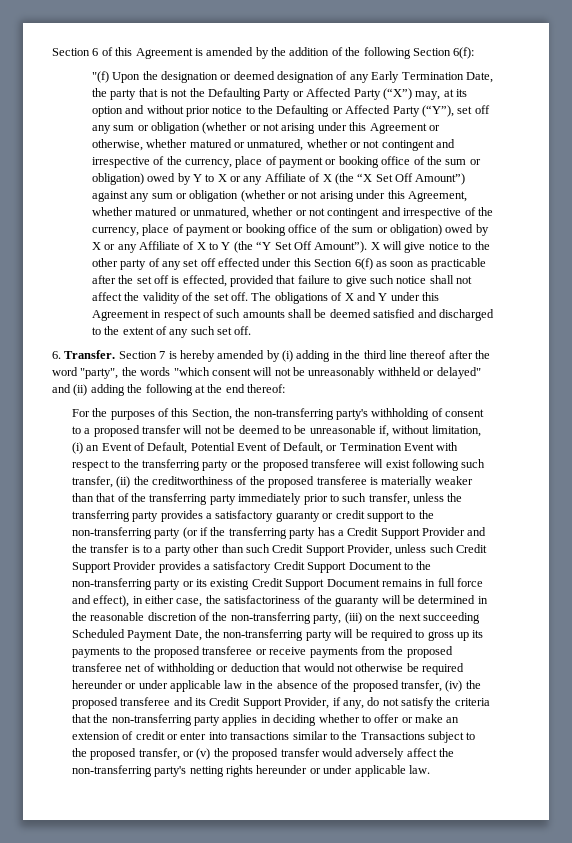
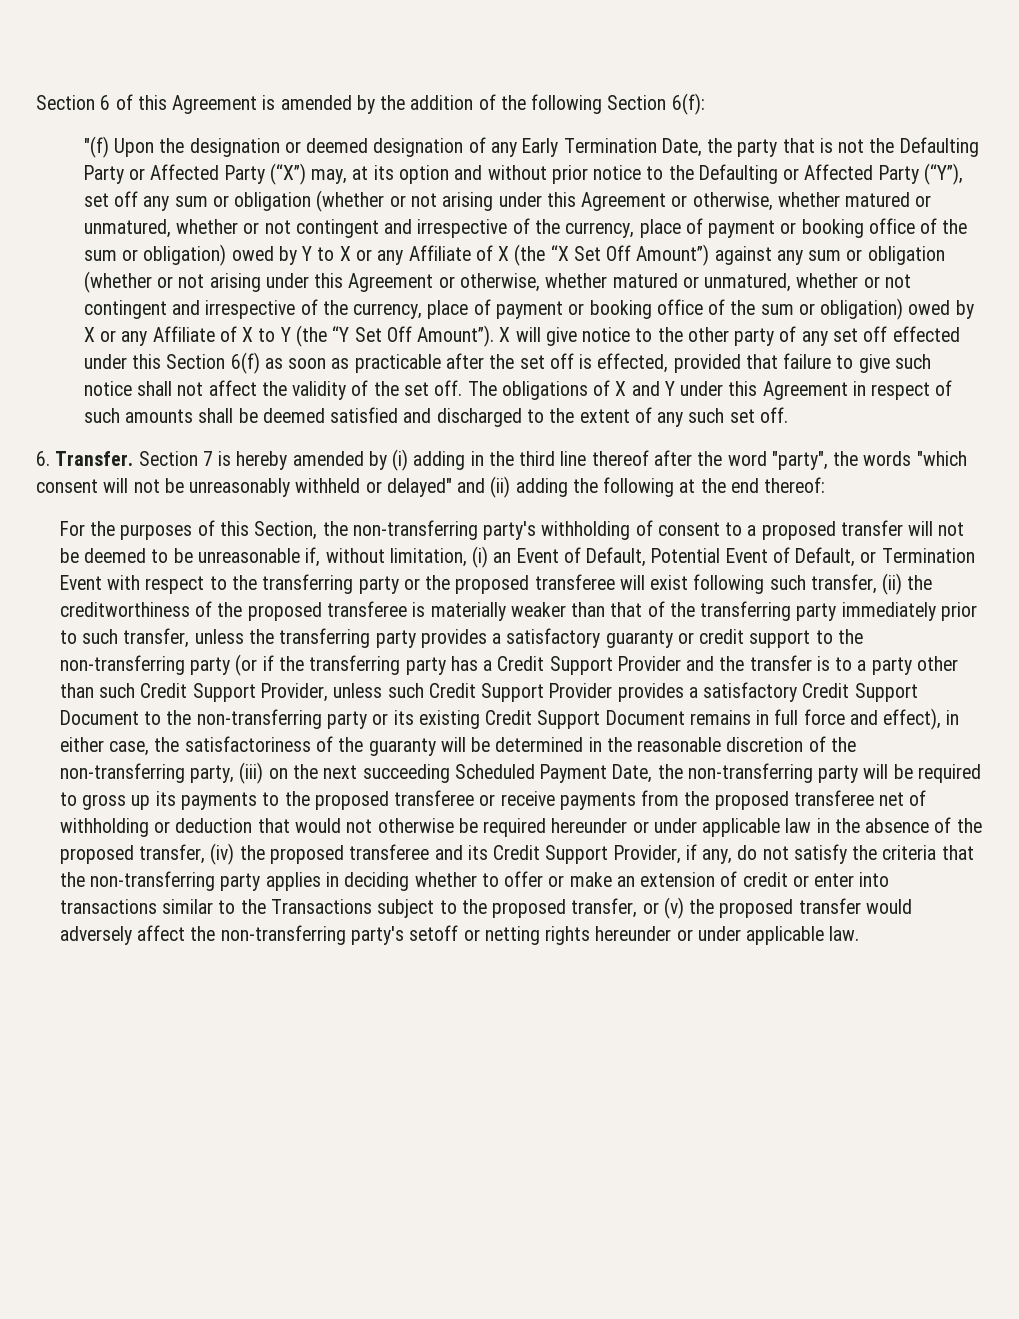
- "(f) Upon the designation or deemed designation of any Early Termination Date, the party that is not the Defaulting Party or Affected Party (“X”) may, at its option and without prior notice to the Defaulting or Affected Party (“Y”), set off any sum or obligation (whether or not arising under this Agreement or otherwise, whether matured or unmatured, whether or not contingent and irrespective of the currency, place of payment or booking office of the sum or obligation) owed by Y to X or any Affiliate of X (the “X Set Off Amount”) against any sum or obligation (whether or not arising under this Agreement, whether matured or unmatured, whether or not contingent and irrespective of the currency, place of payment or booking office of the sum or obligation) owed by X or any Affiliate of X to Y (the “Y Set Off Amount”).
+ "(f) Upon the designation or deemed designation of any Early Termination Date, the party that is not the Defaulting Party or Affected Party (“X”) may, at its option and without prior notice to the Defaulting or Affected Party (“Y”), set off any sum or obligation (whether or not arising under this Agreement or otherwise, whether matured or unmatured, whether or not contingent and irrespective of the currency, place of payment or booking office of the sum or obligation) owed by Y to X or any Affiliate of X (the “X Set Off Amount”) against any sum or obligation (whether or not arising under this Agreement or otherwise, whether matured or unmatured, whether or not contingent and irrespective of the currency, place of payment or booking office of the sum or obligation) owed by X or any Affiliate of X to Y (the “Y Set Off Amount”).
- For the purposes of this Section, the non-transferring party's withholding of consent to a proposed transfer will not be deemed to be unreasonable if, without limitation, (i) an Event of Default, Potential Event of Default, or Termination Event with respect to the transferring party or the proposed transferee will exist following such transfer, (ii) the creditworthiness of the proposed transferee is materially weaker than that of the transferring party immediately prior to such transfer, unless the transferring party provides a satisfactory guaranty or credit support to the non-transferring party (or if the transferring party has a Credit Support Provider and the transfer is to a party other than such Credit Support Provider, unless such Credit Support Provider provides a satisfactory Credit Support Document to the non-transferring party or its existing Credit Support Document remains in full force and effect), in either case, the satisfactoriness of the guaranty will be determined in the reasonable discretion of the non-transferring party, (iii) on the next succeeding Scheduled Payment Date, the non-transferring party will be required to gross up its payments to the proposed transferee or receive payments from the proposed transferee net of withholding or deduction that would not otherwise be required hereunder or under applicable law in the absence of the proposed transfer, (iv) the proposed transferee and its Credit Support Provider, if any, do not satisfy the criteria that the non-transferring party applies in deciding whether to offer or make an extension of credit or enter into transactions similar to the Transactions subject to the proposed transfer, or (v) the proposed transfer would adversely affect the non-transferring party's netting rights hereunder or under applicable law.
+ For the purposes of this Section, the non-transferring party's withholding of consent to a proposed transfer will not be deemed to be unreasonable if, without limitation, (i) an Event of Default, Potential Event of Default, or Termination Event with respect to the transferring party or the proposed transferee will exist following such transfer, (ii) the creditworthiness of the proposed transferee is materially weaker than that of the transferring party immediately prior to such transfer, unless the transferring party provides a satisfactory guaranty or credit support to the non-transferring party (or if the transferring party has a Credit Support Provider and the transfer is to a party other than such Credit Support Provider, unless such Credit Support Provider provides a satisfactory Credit Support Document to the non-transferring party or its existing Credit Support Document remains in full force and effect), in either case, the satisfactoriness of the guaranty will be determined in the reasonable discretion of the non-transferring party, (iii) on the next succeeding Scheduled Payment Date, the non-transferring party will be required to gross up its payments to the proposed transferee or receive payments from the proposed transferee net of withholding or deduction that would not otherwise be required hereunder or under applicable law in the absence of the proposed transfer, (iv) the proposed transferee and its Credit Support Provider, if any, do not satisfy the criteria that the non-transferring party applies in deciding whether to offer or make an extension of credit or enter into transactions similar to the Transactions subject to the proposed transfer, or (v) the proposed transfer would adversely affect the non-transferring party's setoff or netting rights hereunder or under applicable law.

